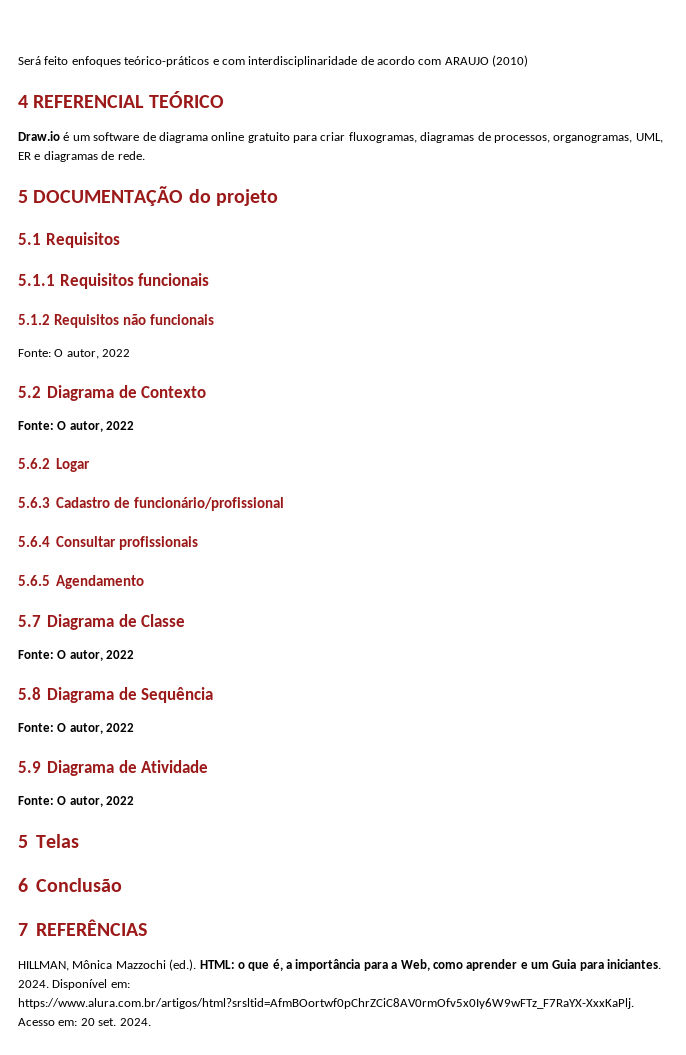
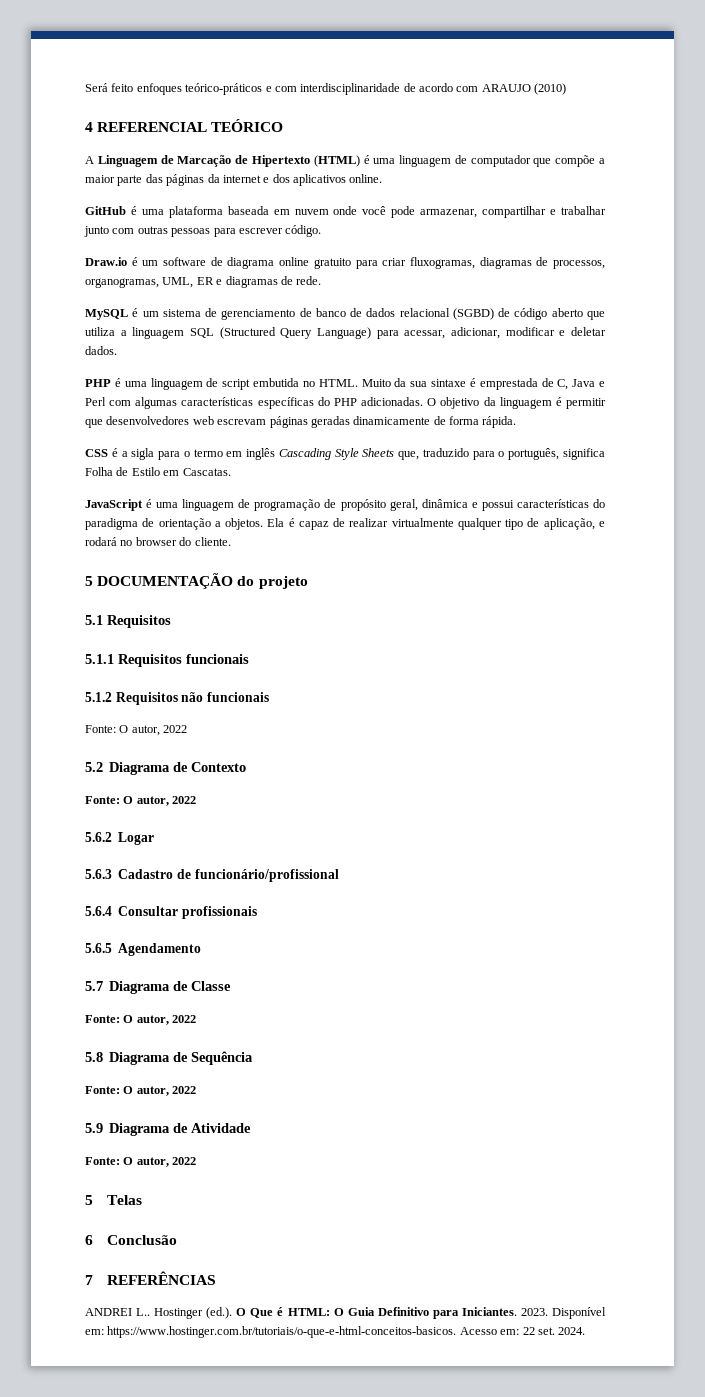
+ A Linguagem de Marcação de Hipertexto (HTML) é uma linguagem de computador que compõe a maior parte das páginas da internet e dos aplicativos online.
+ GitHub é uma plataforma baseada em nuvem onde você pode armazenar, compartilhar e trabalhar junto com outras pessoas para escrever código.
+ MySQL é um sistema de gerenciamento de banco de dados relacional (SGBD) de código aberto que utiliza a linguagem SQL (Structured Query Language) para acessar, adicionar, modificar e deletar dados.
+ PHP é uma linguagem de script embutida no HTML. Muito da sua sintaxe é emprestada de C, Java e Perl com algumas características específicas do PHP adicionadas. O objetivo da linguagem é permitir que desenvolvedores web escrevam páginas geradas dinamicamente de forma rápida.
+ CSS é a sigla para o termo em inglês Cascading Style Sheets que, traduzido para o português, significa Folha de Estilo em Cascatas.
+ JavaScript é uma linguagem de programação de propósito geral, dinâmica e possui características do paradigma de orientação a objetos. Ela é capaz de realizar virtualmente qualquer tipo de aplicação, e rodará no browser do cliente.
- HILLMAN, Mônica Mazzochi (ed.). HTML: o que é, a importância para a Web, como aprender e um Guia para iniciantes. 2024.
+ ANDREI L.. Hostinger (ed.). O Que é HTML: O Guia Definitivo para Iniciantes. 2023.
- Disponível em: https://www.alura.com.br/artigos/html?srsltid=AfmBOortwf0pChrZCiC8AV0rmOfv5x0Iy6W9wFTz_F7RaYX-XxxKaPlj. Acesso em: 20 set.
+ Disponível em: https://www.hostinger.com.br/tutoriais/o-que-e-html-conceitos-basicos. Acesso em: 22 set.

